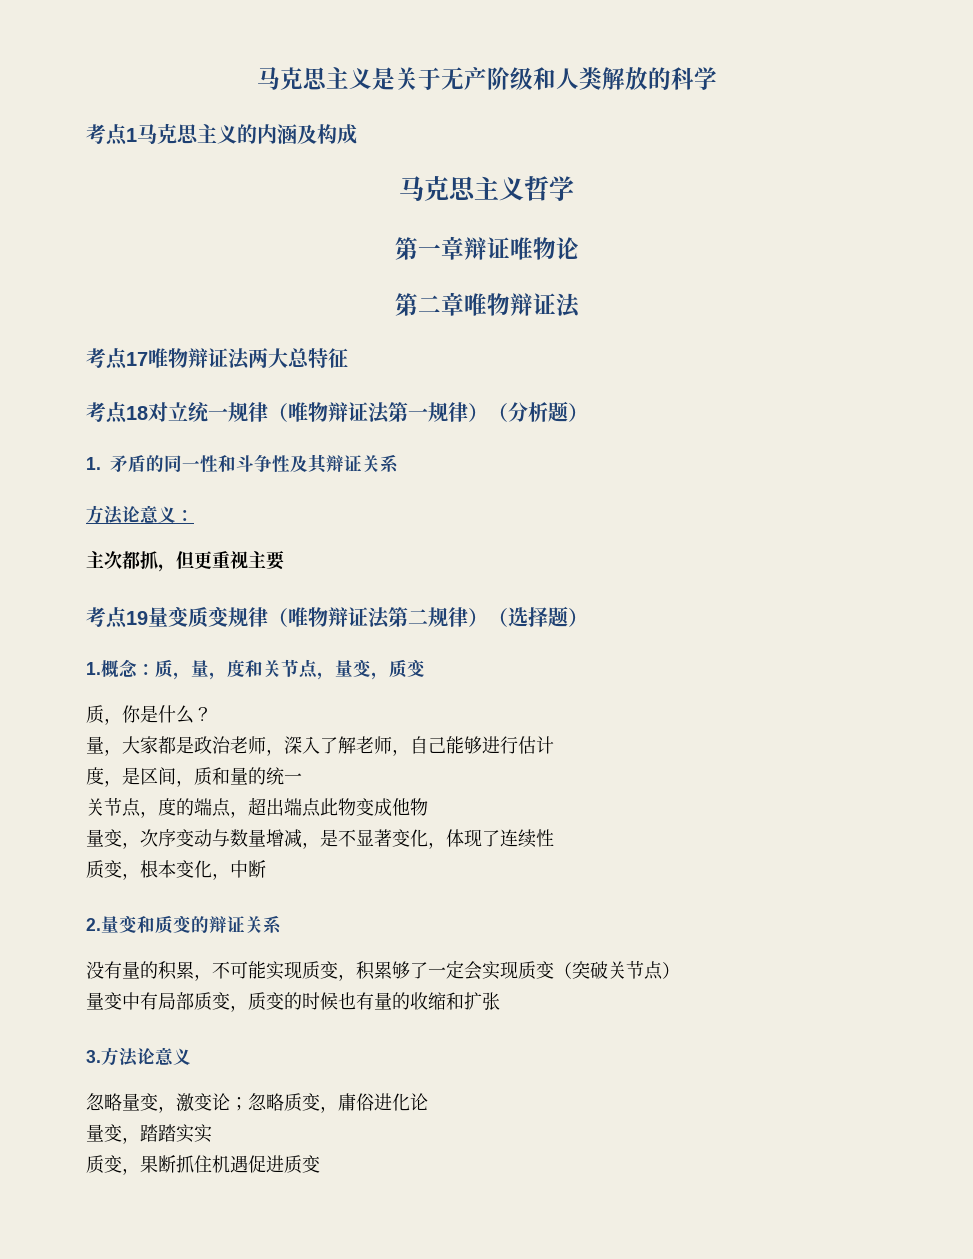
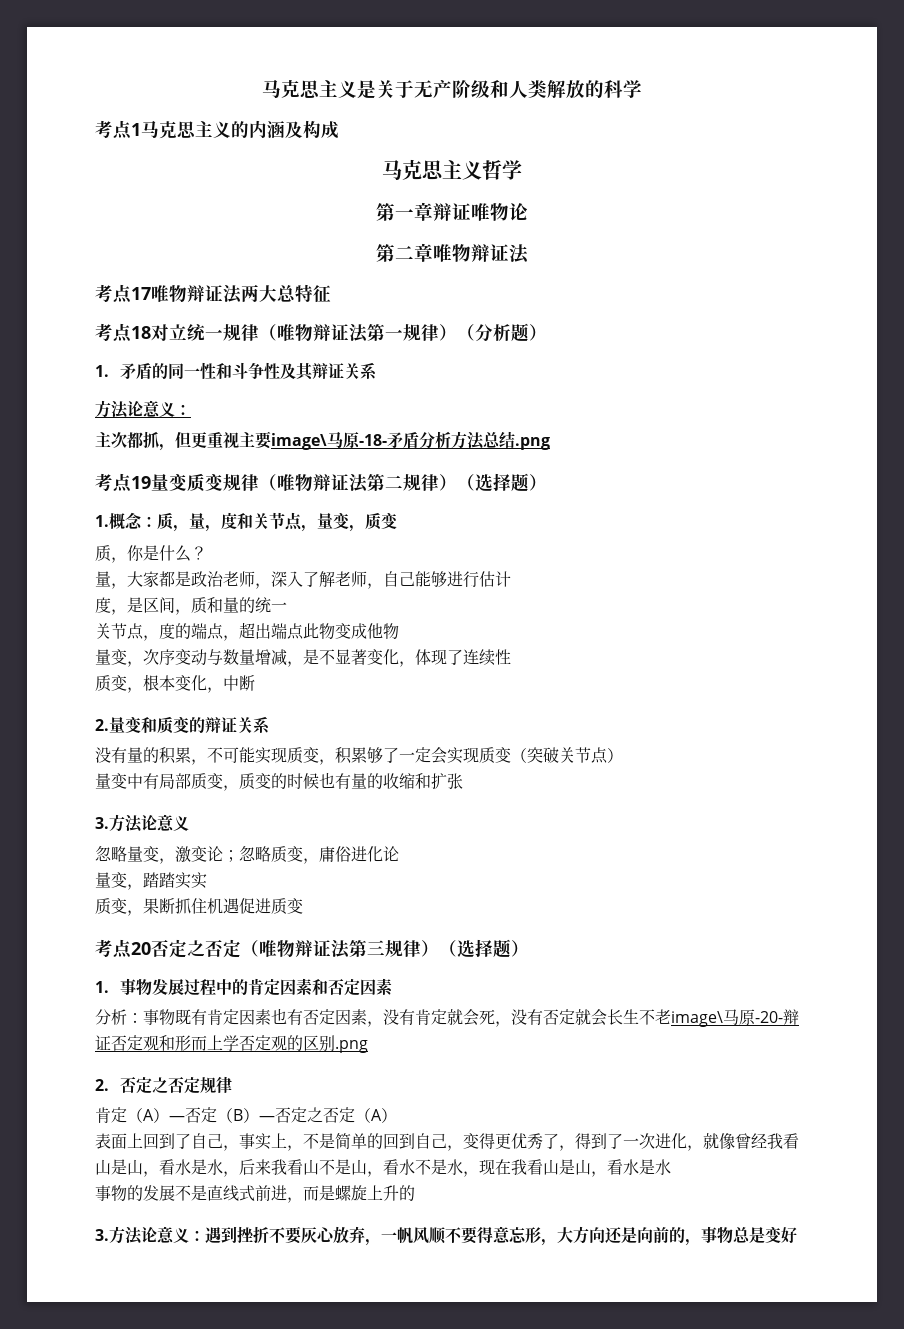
- 主次都抓，但更重视主要
+ 主次都抓，但更重视主要image\马原-18-矛盾分析方法总结.png
+ 考点20否定之否定（唯物辩证法第三规律）（选择题）
+ 1.事物发展过程中的肯定因素和否定因素
+ 分析：事物既有肯定因素也有否定因素，没有肯定就会死，没有否定就会长生不老image\马原-20-辩证否定观和形而上学否定观的区别.png
+ 2.否定之否定规律
+ 肯定（A）—否定（B）—否定之否定（A）
+ 表面上回到了自己，事实上，不是简单的回到自己，变得更优秀了，得到了一次进化，就像曾经我看山是山，看水是水，后来我看山不是山，看水不是水，现在我看山是山，看水是水
+ 事物的发展不是直线式前进，而是螺旋上升的
+ 3.方法论意义：遇到挫折不要灰心放弃，一帆风顺不要得意忘形，大方向还是向前的，事物总是变好

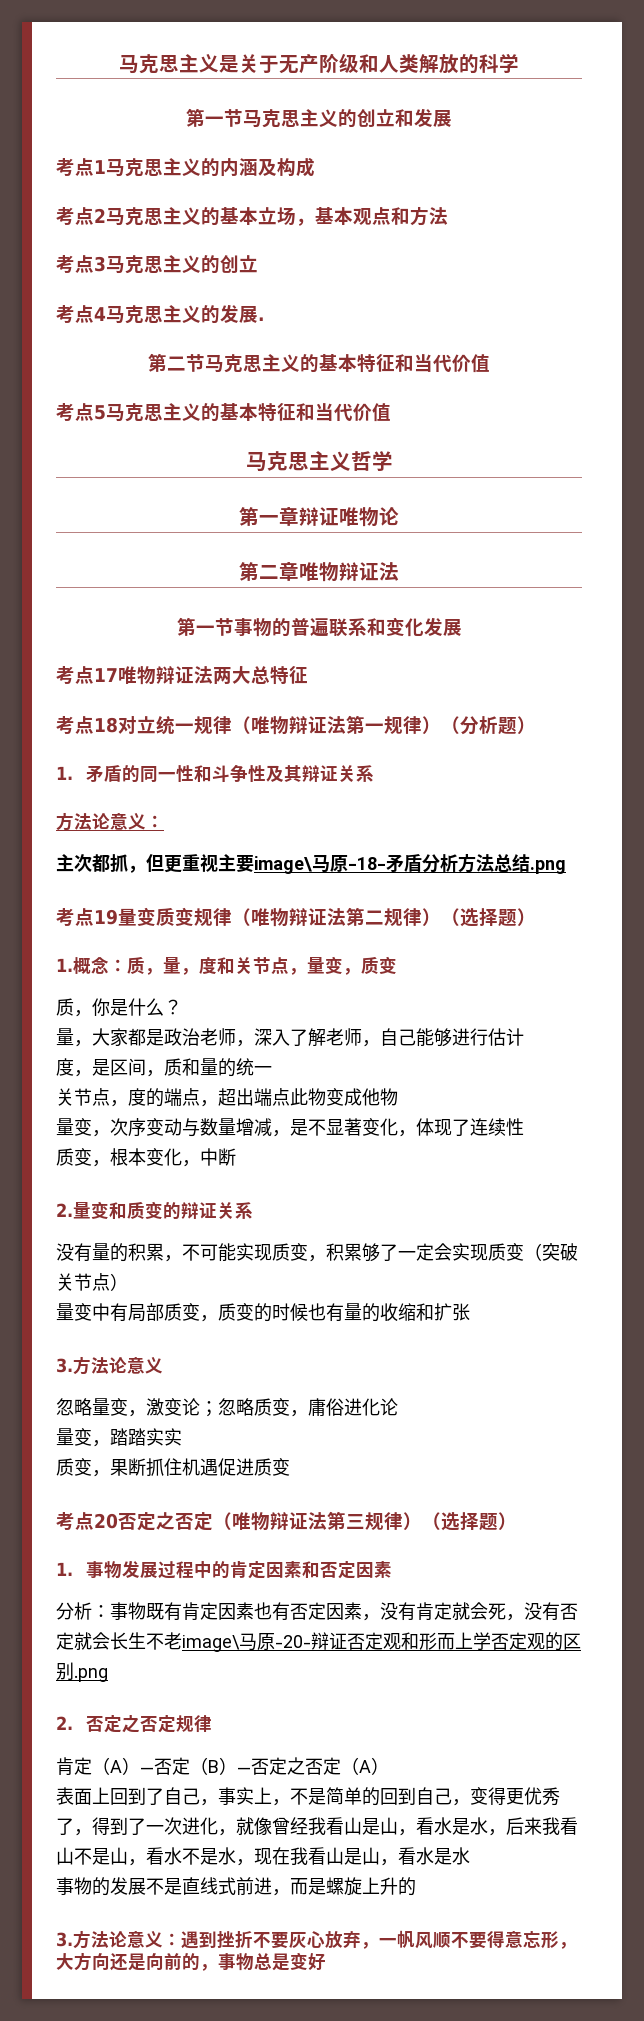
+ 第一节马克思主义的创立和发展
+ 考点2马克思主义的基本立场，基本观点和方法
+ 考点3马克思主义的创立
+ 考点4马克思主义的发展.
+ 第二节马克思主义的基本特征和当代价值
+ 考点5马克思主义的基本特征和当代价值
+ 第一节事物的普遍联系和变化发展

